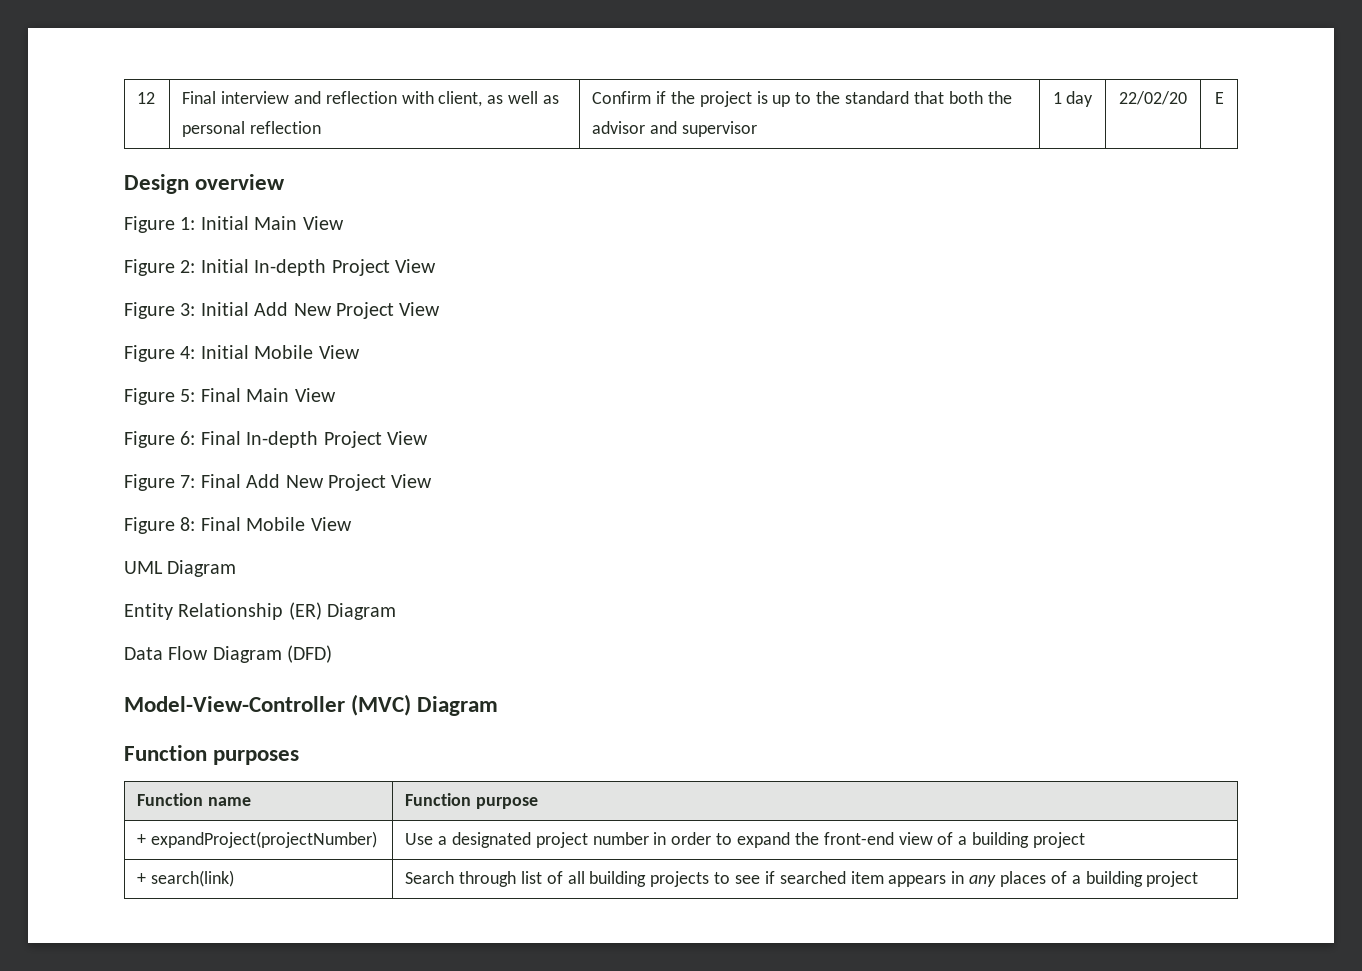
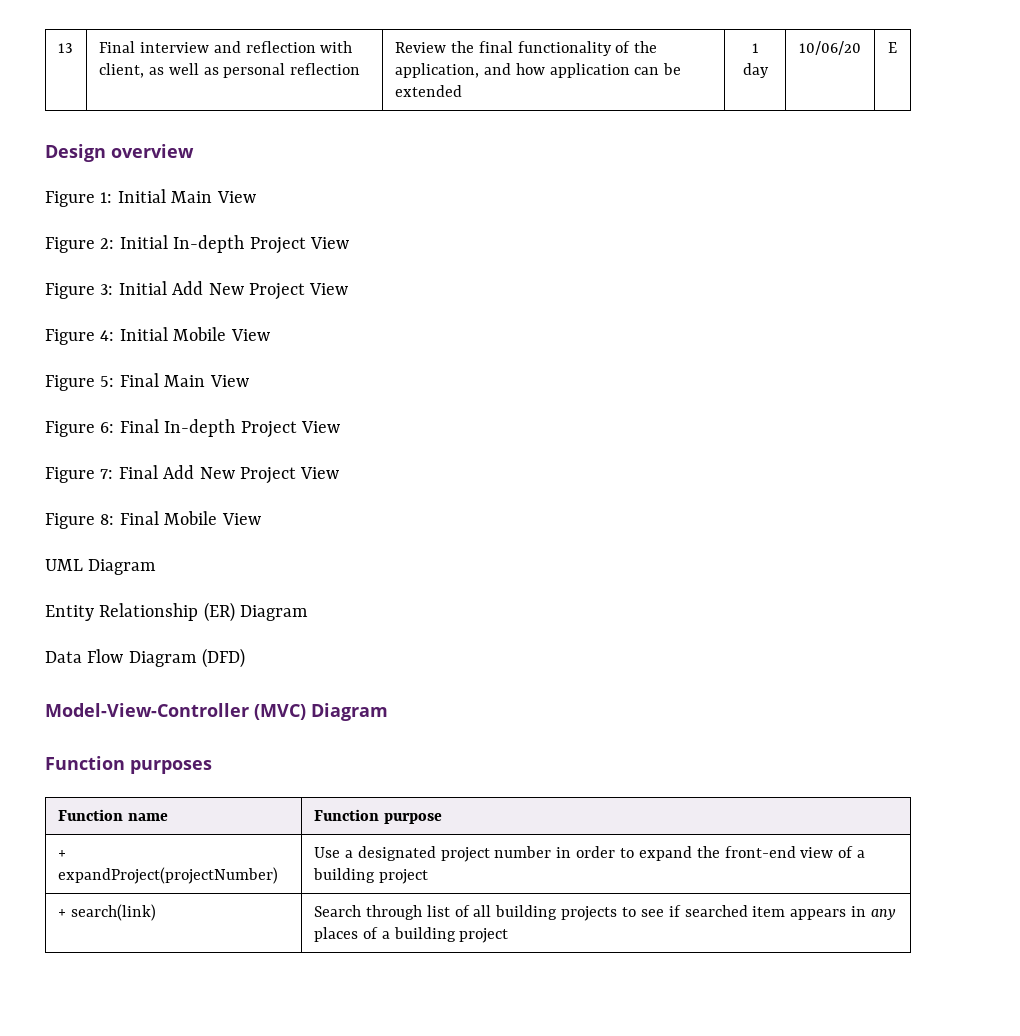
- 12 | Final interview and reflection with client, as well as personal reflection | Confirm if the project is up to the standard that both the advisor and supervisor | 1 day | 22/02/20 | E
+ 13 | Final interview and reflection with client, as well as personal reflection | Review the final functionality of the application, and how application can be extended | 1 day | 10/06/20 | E

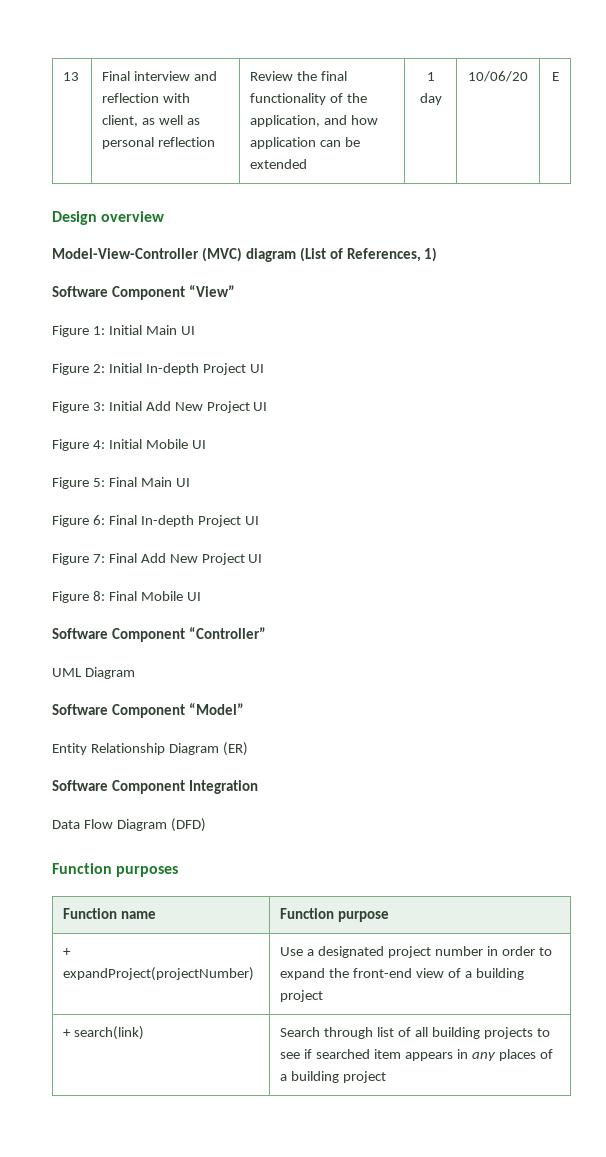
+ Model-View-Controller (MVC) diagram (List of References, 1)
+ Software Component “View”
- Figure 1: Initial Main View
+ Figure 1: Initial Main UI
- Figure 2: Initial In-depth Project View
+ Figure 2: Initial In-depth Project UI
- Figure 3: Initial Add New Project View
+ Figure 3: Initial Add New Project UI
- Figure 4: Initial Mobile View
+ Figure 4: Initial Mobile UI
- Figure 5: Final Main View
+ Figure 5: Final Main UI
- Figure 6: Final In-depth Project View
+ Figure 6: Final In-depth Project UI
- Figure 7: Final Add New Project View
+ Figure 7: Final Add New Project UI
- Figure 8: Final Mobile View
+ Figure 8: Final Mobile UI
+ Software Component “Controller”
+ Software Component “Model”
- Entity Relationship (ER) Diagram
+ Entity Relationship Diagram (ER)
+ Software Component Integration
- Model-View-Controller (MVC) Diagram

